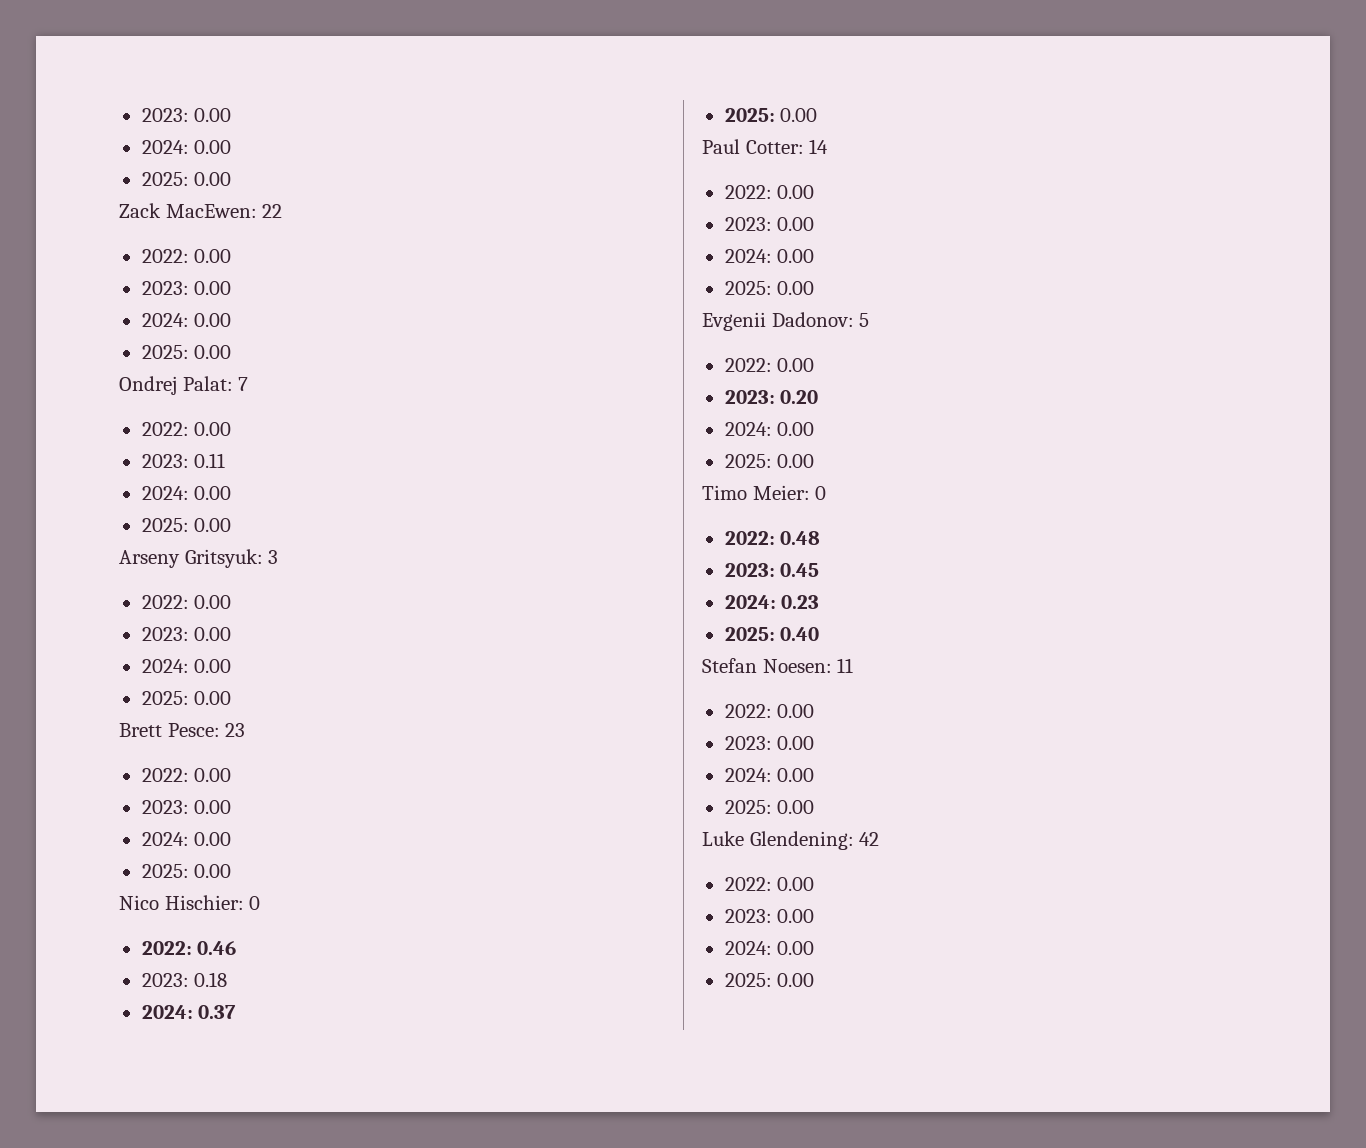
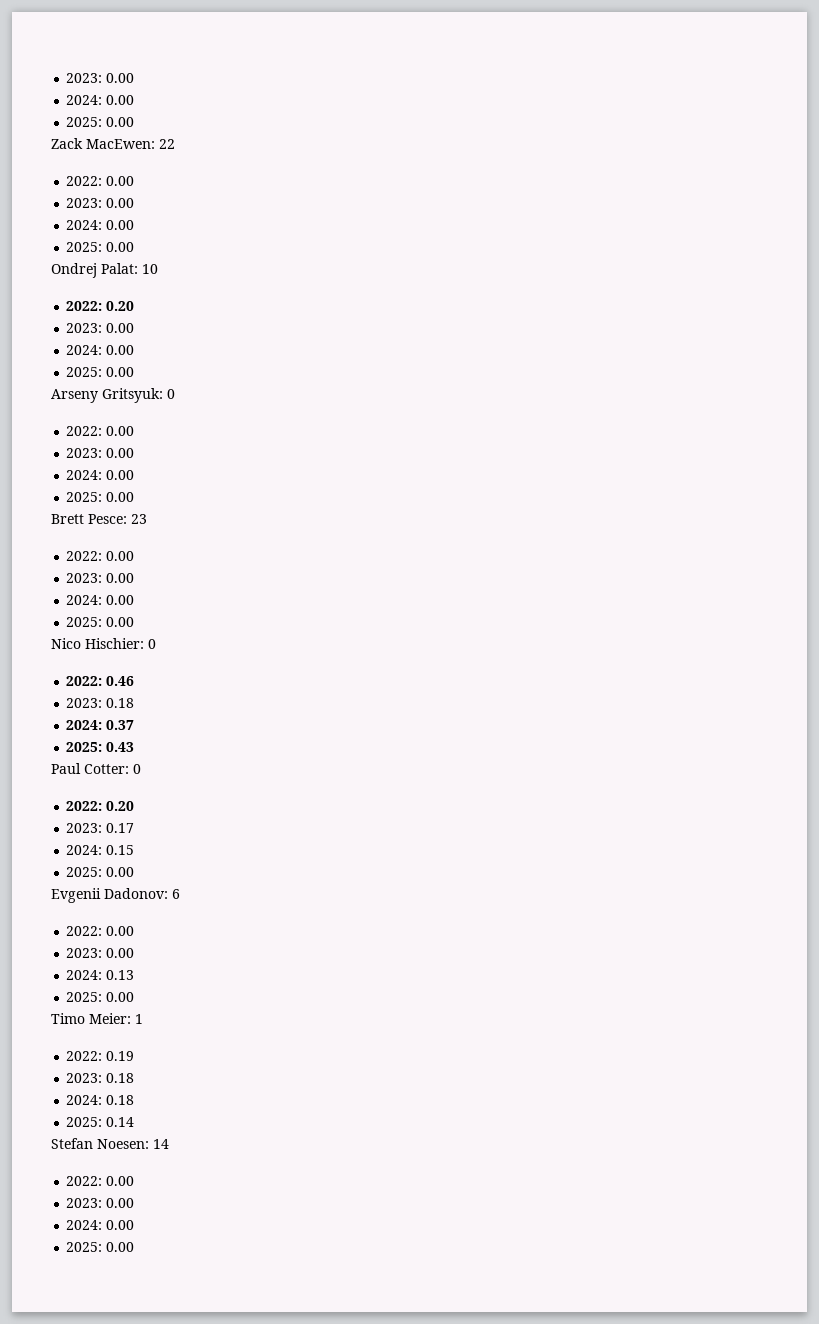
- Ondrej Palat: 7
- 2022: 0.00
- 2023: 0.11
+ Ondrej Palat: 10
+ 2022: 0.20
+ 2023: 0.00
- Arseny Gritsyuk: 3
+ Arseny Gritsyuk: 0
  2024: 0.37
- 2025: 0.00
+ 2025: 0.43
- Paul Cotter: 14
+ Paul Cotter: 0
+ 2022: 0.20
+ 2023: 0.17
+ 2024: 0.15
+ 2025: 0.00
+ Evgenii Dadonov: 6
+ 2022: 0.00
+ 2023: 0.00
+ 2024: 0.13
+ 2025: 0.00
+ Timo Meier: 1
+ 2022: 0.19
+ 2023: 0.18
+ 2024: 0.18
+ 2025: 0.14
+ Stefan Noesen: 14
- Evgenii Dadonov: 5
- 2022: 0.00
- 2023: 0.20
- 2024: 0.00
- 2025: 0.00
- Timo Meier: 0
- 2022: 0.48
- 2023: 0.45
- 2024: 0.23
- 2025: 0.40
- Stefan Noesen: 11
- 2022: 0.00
- 2023: 0.00
- 2024: 0.00
- 2025: 0.00
- Luke Glendening: 42
- 2022: 0.00
- 2023: 0.00
- 2024: 0.00
- 2025: 0.00

